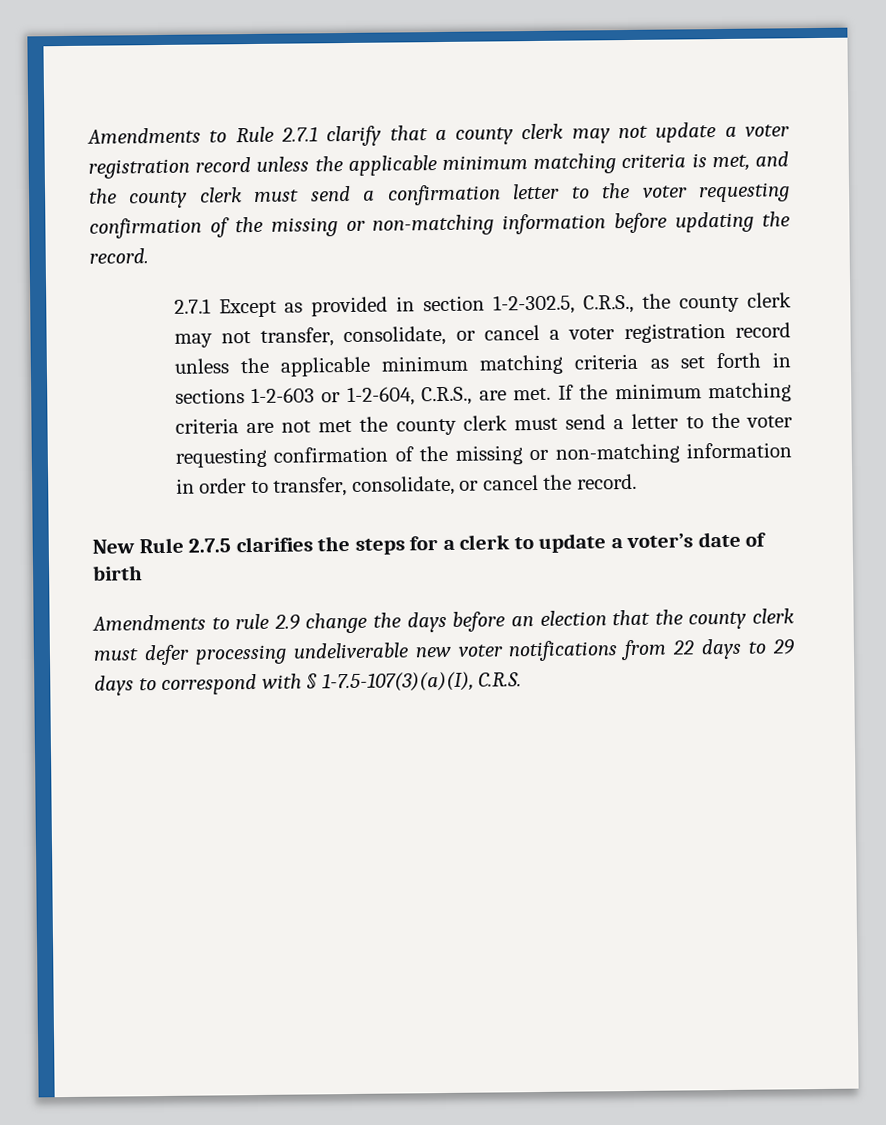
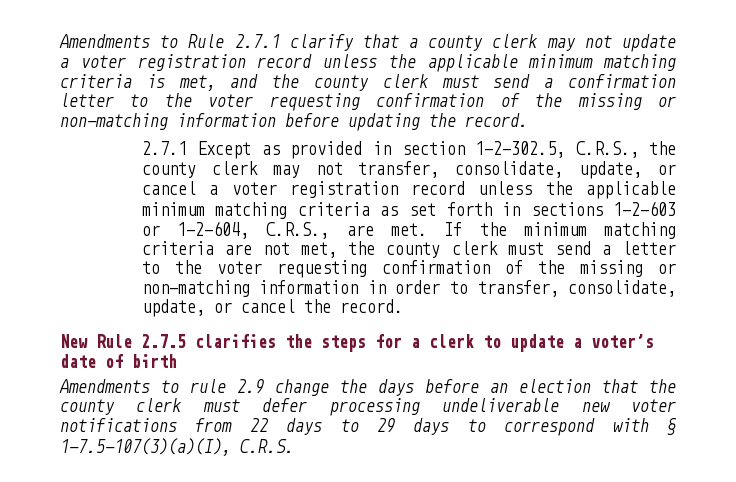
- 2.7.1 Except as provided in section 1-2-302.5, C.R.S., the county clerk may not transfer, consolidate, or cancel a voter registration record unless the applicable minimum matching criteria as set forth in sections 1-2-603 or 1-2-604, C.R.S., are met.
+ 2.7.1 Except as provided in section 1-2-302.5, C.R.S., the county clerk may not transfer, consolidate, update, or cancel a voter registration record unless the applicable minimum matching criteria as set forth in sections 1-2-603 or 1-2-604, C.R.S., are met.
- If the minimum matching criteria are not met the county clerk must send a letter to the voter requesting confirmation of the missing or non-matching information in order to transfer, consolidate, or cancel the record.
+ If the minimum matching criteria are not met, the county clerk must send a letter to the voter requesting confirmation of the missing or non-matching information in order to transfer, consolidate, update, or cancel the record.

